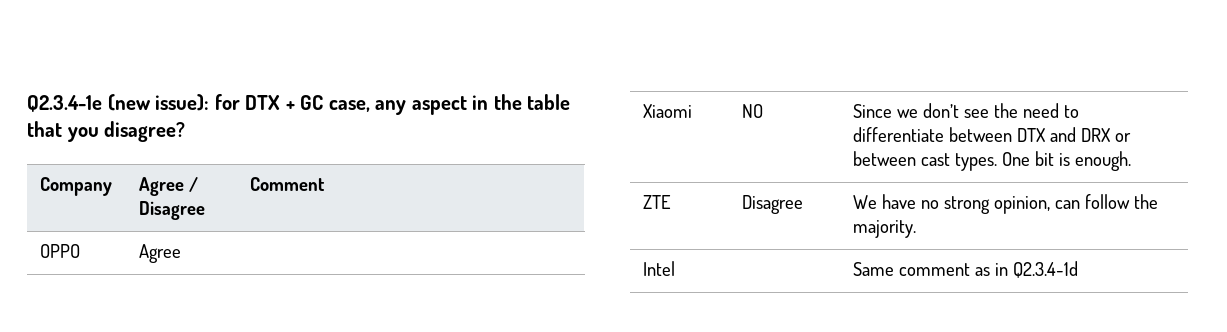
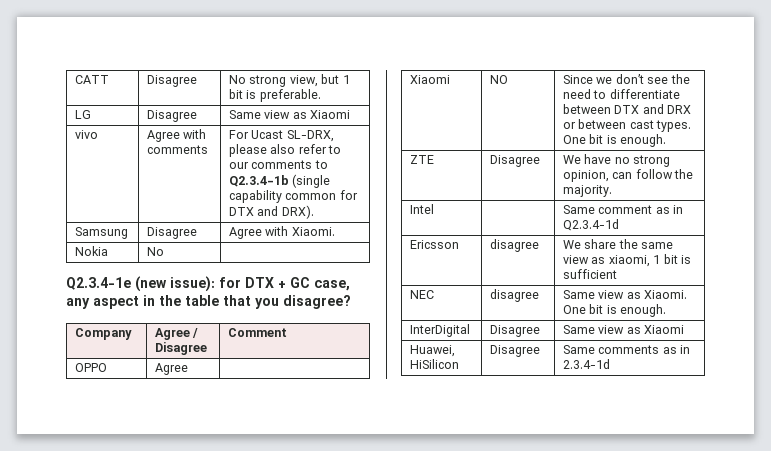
+ CATT | Disagree | No strong view, but 1 bit is preferable.
+ LG | Disagree | Same view as Xiaomi
+ vivo | Agree with comments | For Ucast SL-DRX, please also refer to our comments to Q2.3.4-1b (single capability common for DTX and DRX).
+ Samsung | Disagree | Agree with Xiaomi.
+ Nokia | No |
+ Ericsson | disagree | We share the same view as xiaomi, 1 bit is sufficient
+ NEC | disagree | Same view as Xiaomi. One bit is enough.
+ InterDigital | Disagree | Same view as Xiaomi
+ Huawei, HiSilicon | Disagree | Same comments as in 2.3.4-1d

